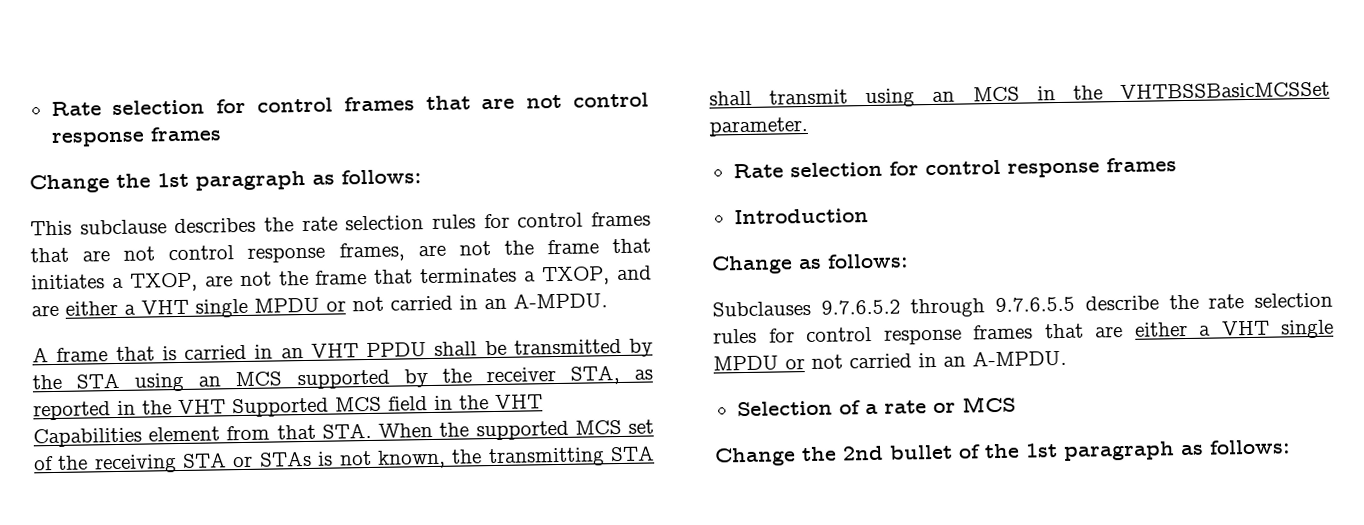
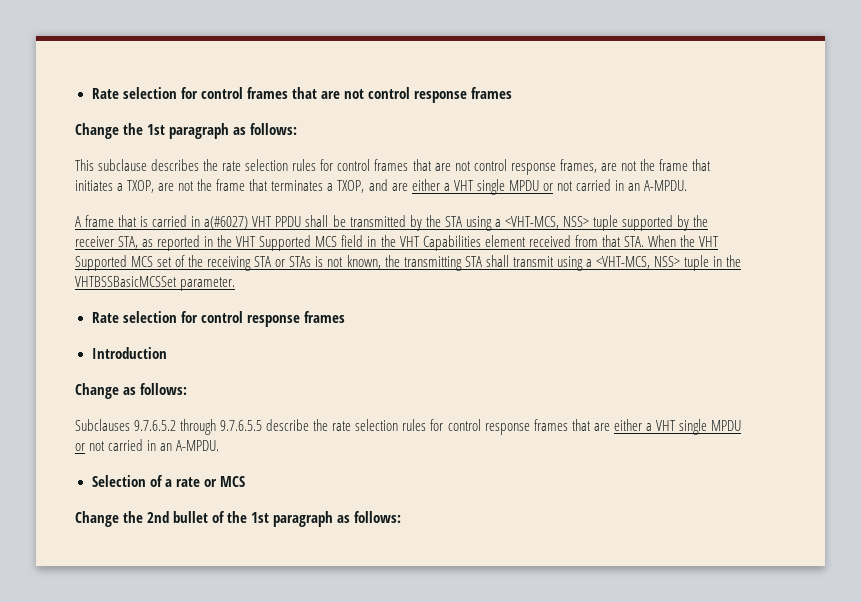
- A frame that is carried in an VHT PPDU shall be transmitted by the STA using an MCS supported by the receiver STA, as reported in the VHT Supported MCS field in the VHT Capabilities element from that STA. When the supported MCS set of the receiving STA or STAs is not known, the transmitting STA shall transmit using an MCS in the VHTBSSBasicMCSSet parameter.
+ A frame that is carried in a(#6027) VHT PPDU shall be transmitted by the STA using a <VHT-MCS, NSS> tuple supported by the receiver STA, as reported in the VHT Supported MCS field in the VHT Capabilities element received from that STA. When the VHT Supported MCS set of the receiving STA or STAs is not known, the transmitting STA shall transmit using a <VHT-MCS, NSS> tuple in the VHTBSSBasicMCSSet parameter.

